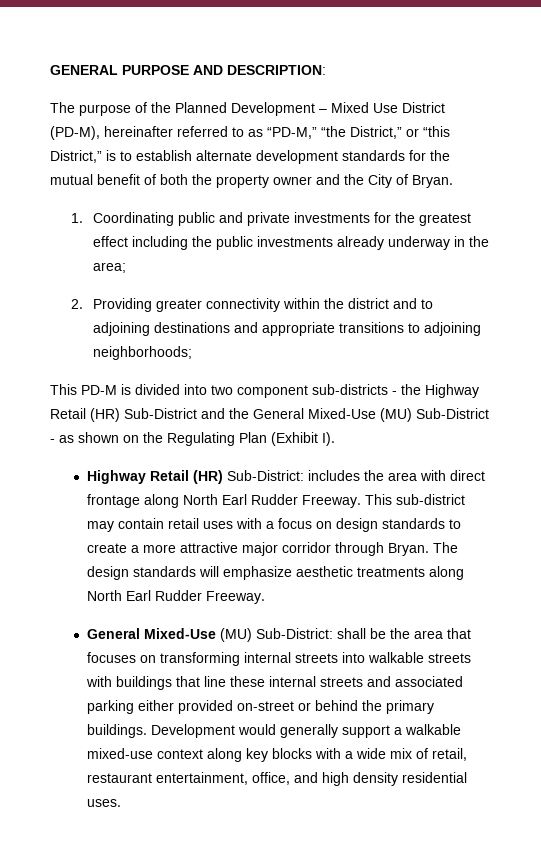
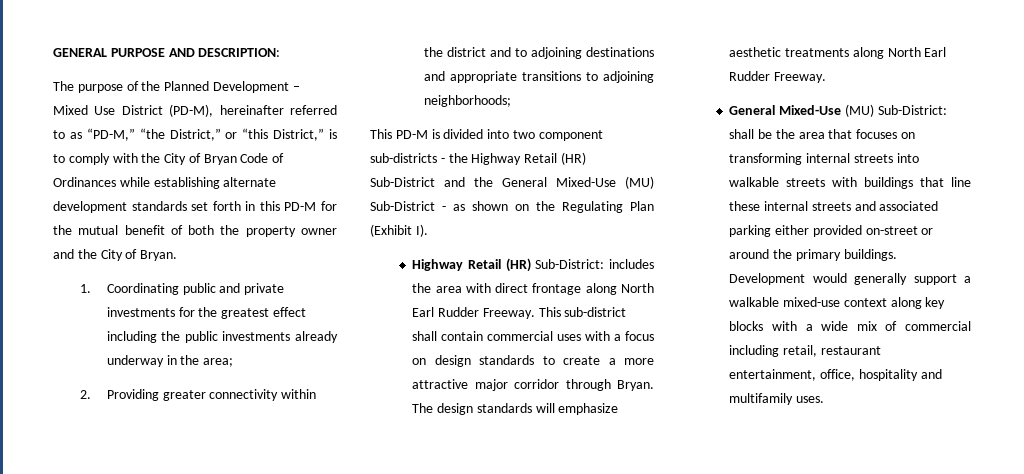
- The purpose of the Planned Development – Mixed Use District (PD-M), hereinafter referred to as “PD-M,” “the District,” or “this District,” is to establish alternate development standards for the mutual benefit of both the property owner and the City of Bryan.
+ The purpose of the Planned Development – Mixed Use District (PD-M), hereinafter referred to as “PD-M,” “the District,” or “this District,” is to comply with the City of Bryan Code of Ordinances while establishing alternate development standards set forth in this PD-M for the mutual benefit of both the property owner and the City of Bryan.
- This sub-district may contain retail uses with a focus on design standards to create a more attractive major corridor through Bryan.
+ This sub-district shall contain commercial uses with a focus on design standards to create a more attractive major corridor through Bryan.
- General Mixed-Use (MU) Sub-District: shall be the area that focuses on transforming internal streets into walkable streets with buildings that line these internal streets and associated parking either provided on-street or behind the primary buildings.
+ General Mixed-Use (MU) Sub-District: shall be the area that focuses on transforming internal streets into walkable streets with buildings that line these internal streets and associated parking either provided on-street or around the primary buildings.
- Development would generally support a walkable mixed-use context along key blocks with a wide mix of retail, restaurant entertainment, office, and high density residential uses.
+ Development would generally support a walkable mixed-use context along key blocks with a wide mix of commercial including retail, restaurant entertainment, office, hospitality and multifamily uses.

